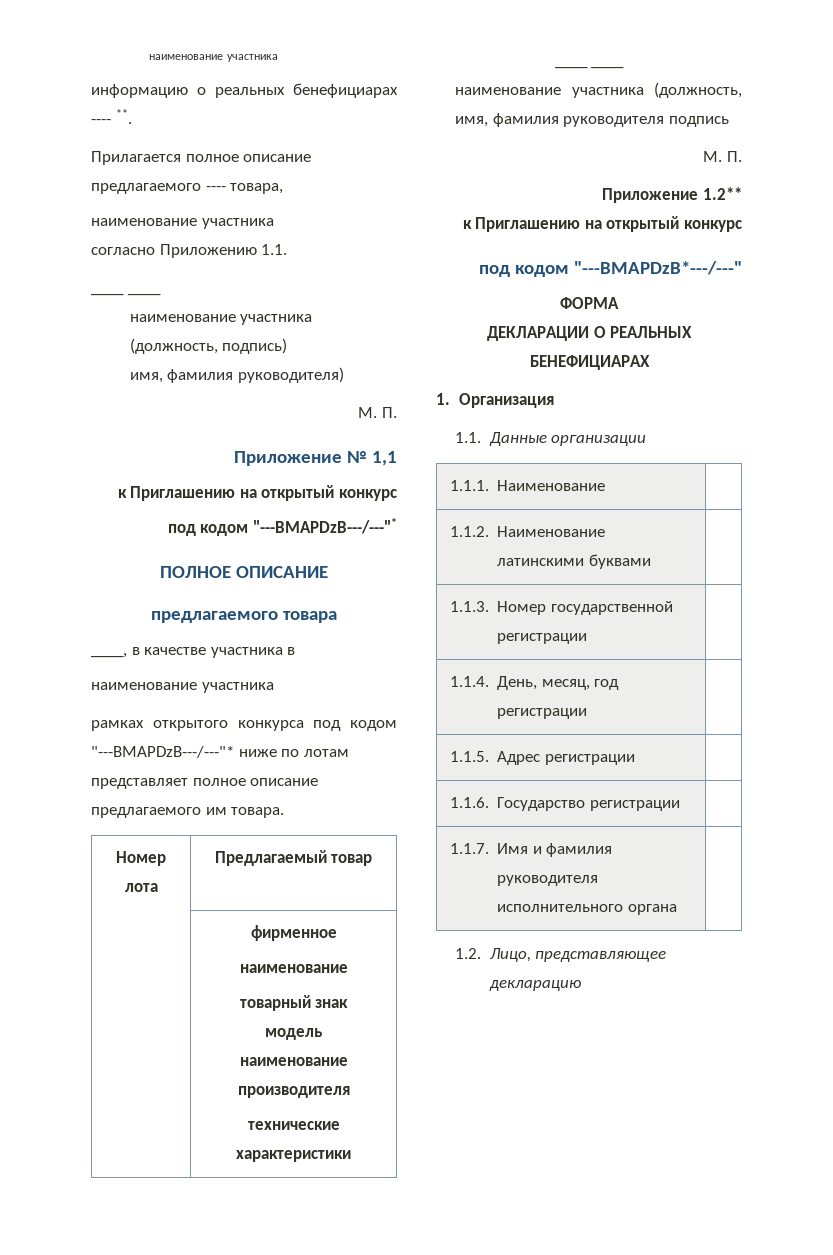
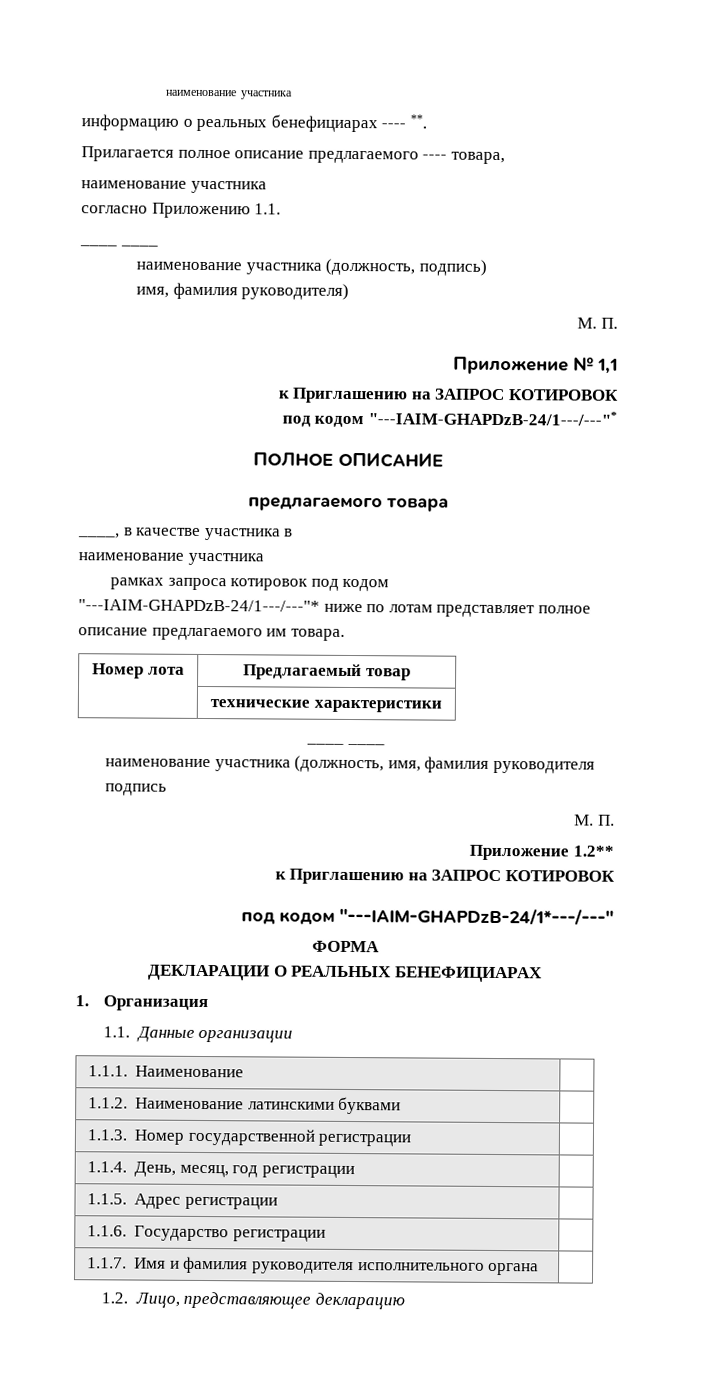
  Приложение № 1,1
- к Приглашению на открытый конкурс
- под кодом "---BMAPDzB---/---"*
+ к Приглашению на ЗАПРОС КОТИРОВОК
+ под кодом "---IAIM-GHAPDzB-24/1---/---"*
- рамках открытого конкурса под кодом "---BMAPDzB---/---"* ниже по лотам представляет полное описание предлагаемого им товара.
+ рамках запроса котировок под кодом "---IAIM-GHAPDzB-24/1---/---"* ниже по лотам представляет полное описание предлагаемого им товара.
- | фирменное
- наименование
- товарный знак
- модель
- наименование производителя
- технические характеристики
+ | технические характеристики
  Приложение 1.2**
- к Приглашению на открытый конкурс
- под кодом "---BMAPDzB*---/---"
+ к Приглашению на ЗАПРОС КОТИРОВОК
+ под кодом "---IAIM-GHAPDzB-24/1*---/---"

